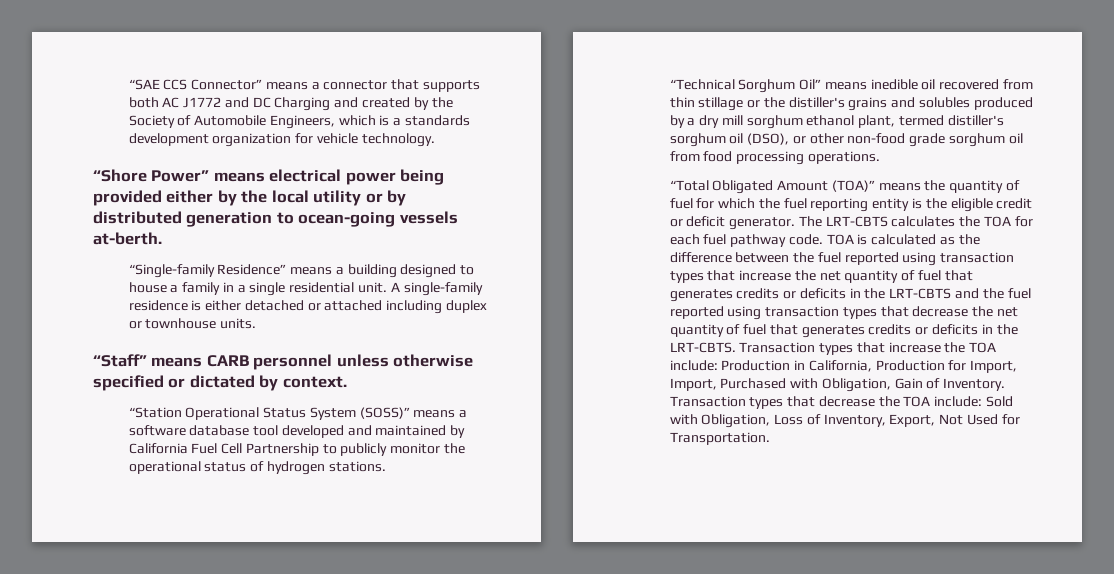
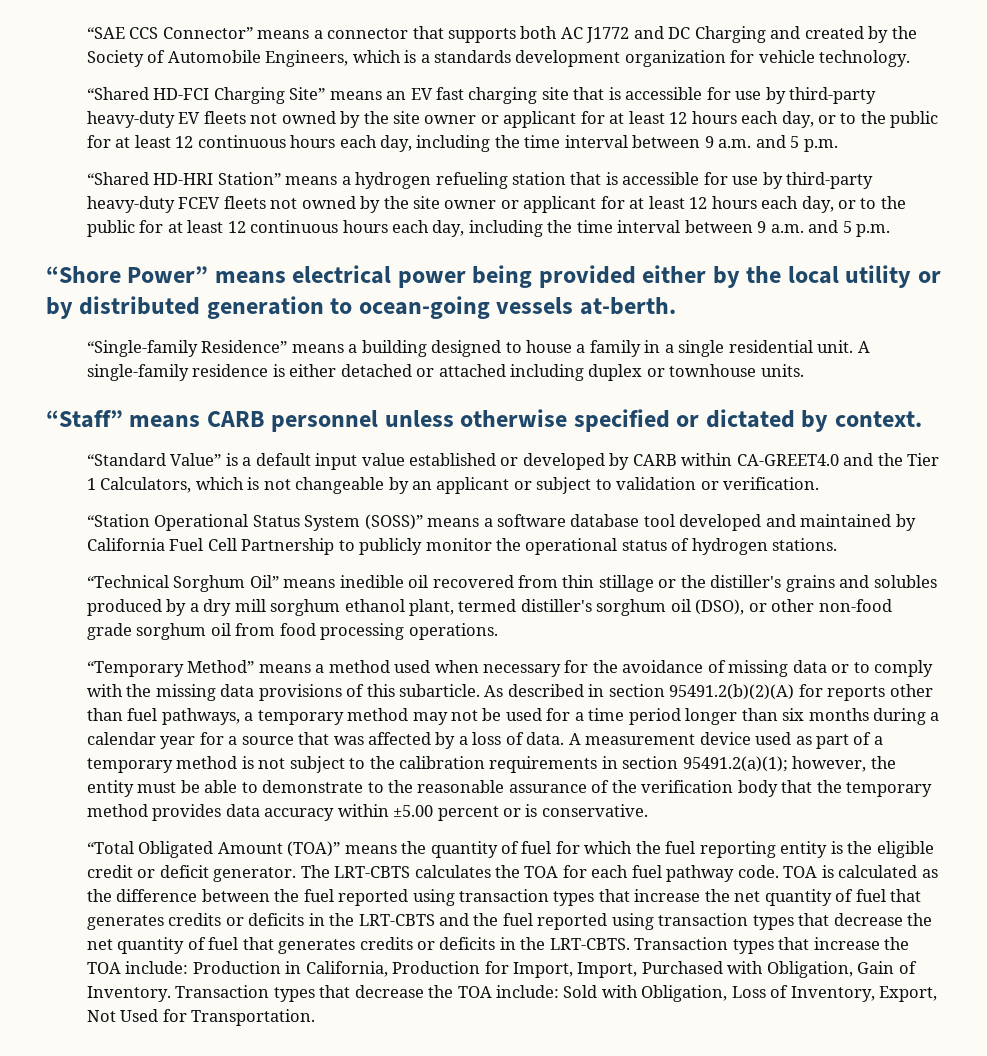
+ “Shared HD-FCI Charging Site” means an EV fast charging site that is accessible for use by third-party heavy-duty EV fleets not owned by the site owner or applicant for at least 12 hours each day, or to the public for at least 12 continuous hours each day, including the time interval between 9 a.m. and 5 p.m.
+ “Shared HD-HRI Station” means a hydrogen refueling station that is accessible for use by third-party heavy-duty FCEV fleets not owned by the site owner or applicant for at least 12 hours each day, or to the public for at least 12 continuous hours each day, including the time interval between 9 a.m. and 5 p.m.
+ “Standard Value” is a default input value established or developed by CARB within CA-GREET4.0 and the Tier 1 Calculators, which is not changeable by an applicant or subject to validation or verification.
+ “Temporary Method” means a method used when necessary for the avoidance of missing data or to comply with the missing data provisions of this subarticle. As described in section 95491.2(b)(2)(A) for reports other than fuel pathways, a temporary method may not be used for a time period longer than six months during a calendar year for a source that was affected by a loss of data. A measurement device used as part of a temporary method is not subject to the calibration requirements in section 95491.2(a)(1); however, the entity must be able to demonstrate to the reasonable assurance of the verification body that the temporary method provides data accuracy within ±5.00 percent or is conservative.

